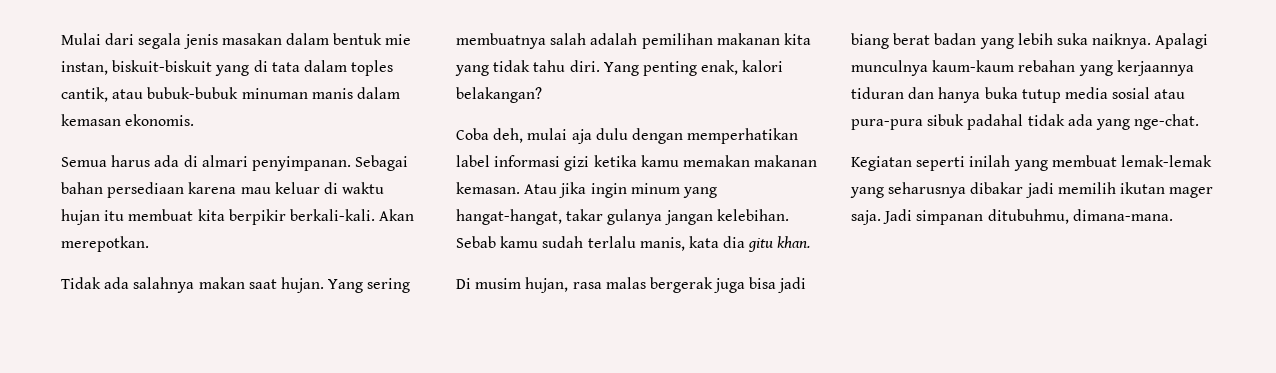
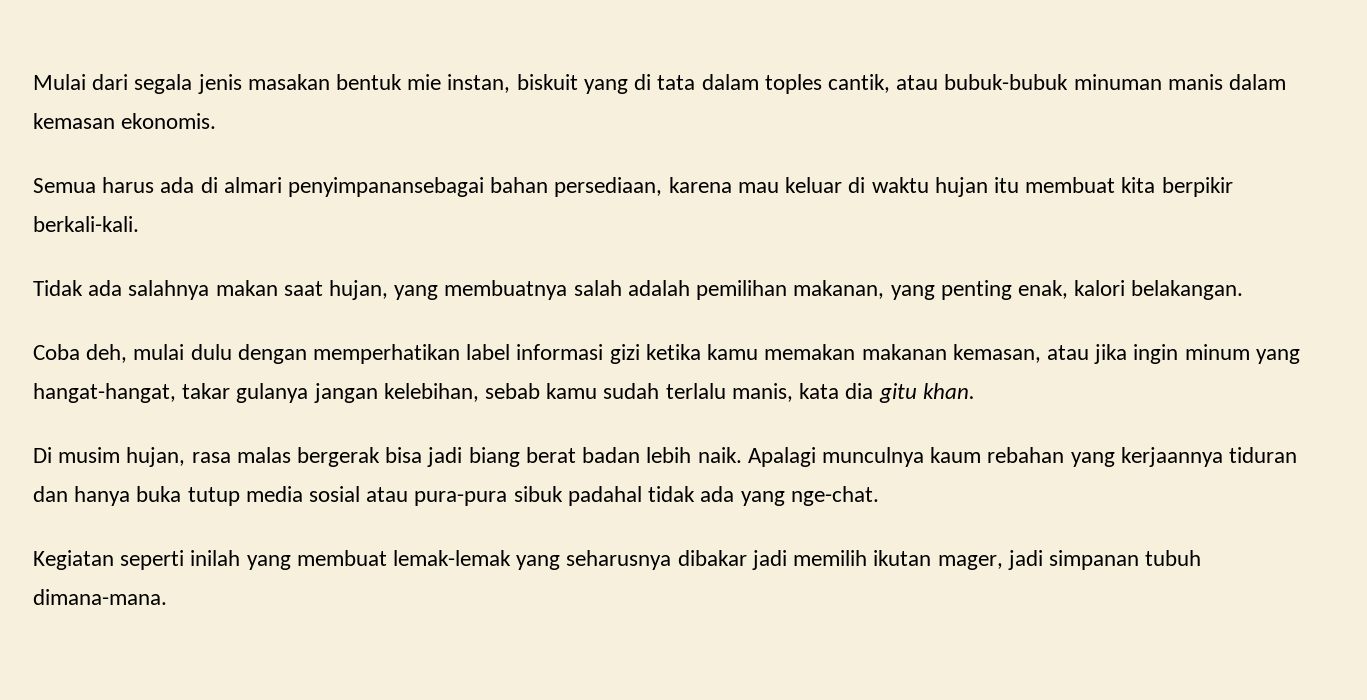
- Mulai dari segala jenis masakan dalam bentuk mie instan, biskuit-biskuit yang di tata dalam toples cantik, atau bubuk-bubuk minuman manis dalam kemasan ekonomis.
+ Mulai dari segala jenis masakan bentuk mie instan, biskuit yang di tata dalam toples cantik, atau bubuk-bubuk minuman manis dalam kemasan ekonomis.
- Semua harus ada di almari penyimpanan. Sebagai bahan persediaan karena mau keluar di waktu hujan itu membuat kita berpikir berkali-kali. Akan merepotkan.
+ Semua harus ada di almari penyimpanansebagai bahan persediaan, karena mau keluar di waktu hujan itu membuat kita berpikir berkali-kali.
- Tidak ada salahnya makan saat hujan. Yang sering membuatnya salah adalah pemilihan makanan kita yang tidak tahu diri. Yang penting enak, kalori belakangan?
+ Tidak ada salahnya makan saat hujan, yang membuatnya salah adalah pemilihan makanan, yang penting enak, kalori belakangan.
- Coba deh, mulai aja dulu dengan memperhatikan label informasi gizi ketika kamu memakan makanan kemasan. Atau jika ingin minum yang hangat-hangat, takar gulanya jangan kelebihan. Sebab kamu sudah terlalu manis, kata dia gitu khan.
+ Coba deh, mulai dulu dengan memperhatikan label informasi gizi ketika kamu memakan makanan kemasan, atau jika ingin minum yang hangat-hangat, takar gulanya jangan kelebihan, sebab kamu sudah terlalu manis, kata dia gitu khan.
- Di musim hujan, rasa malas bergerak juga bisa jadi biang berat badan yang lebih suka naiknya.
+ Di musim hujan, rasa malas bergerak bisa jadi biang berat badan lebih naik.
- Apalagi munculnya kaum-kaum rebahan yang kerjaannya tiduran dan hanya buka tutup media sosial atau pura-pura sibuk padahal tidak ada yang nge-chat.
+ Apalagi munculnya kaum rebahan yang kerjaannya tiduran dan hanya buka tutup media sosial atau pura-pura sibuk padahal tidak ada yang nge-chat.
- Kegiatan seperti inilah yang membuat lemak-lemak yang seharusnya dibakar jadi memilih ikutan mager saja. Jadi simpanan ditubuhmu, dimana-mana.
+ Kegiatan seperti inilah yang membuat lemak-lemak yang seharusnya dibakar jadi memilih ikutan mager, jadi simpanan tubuh dimana-mana.

